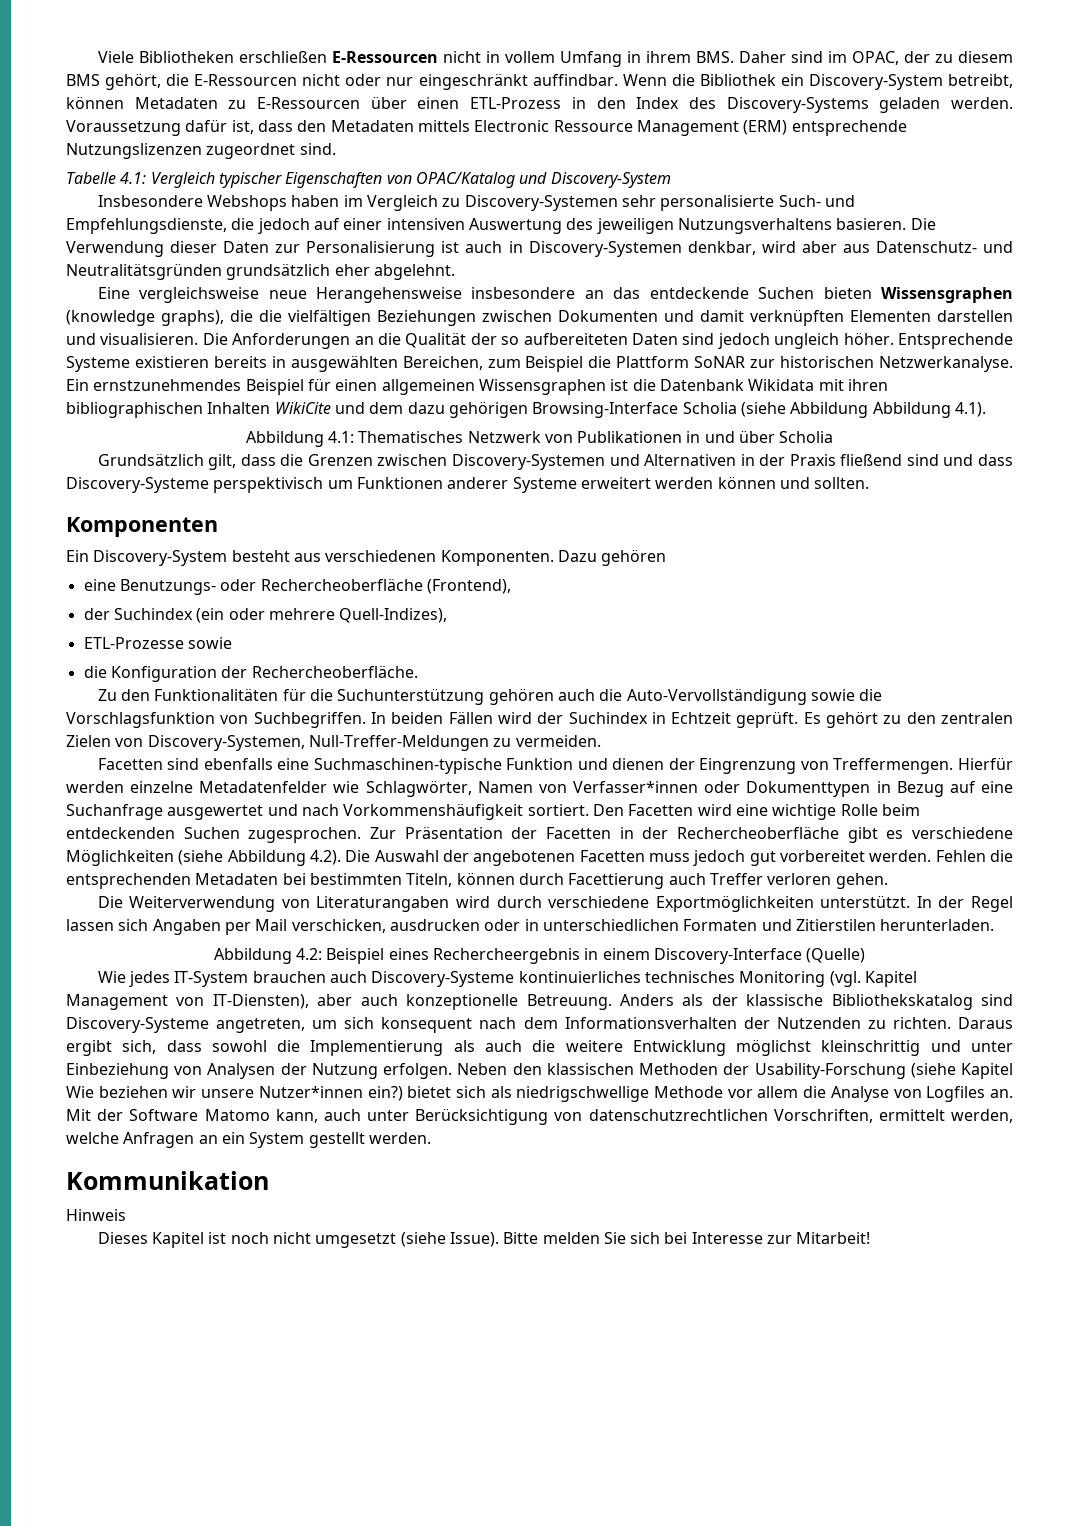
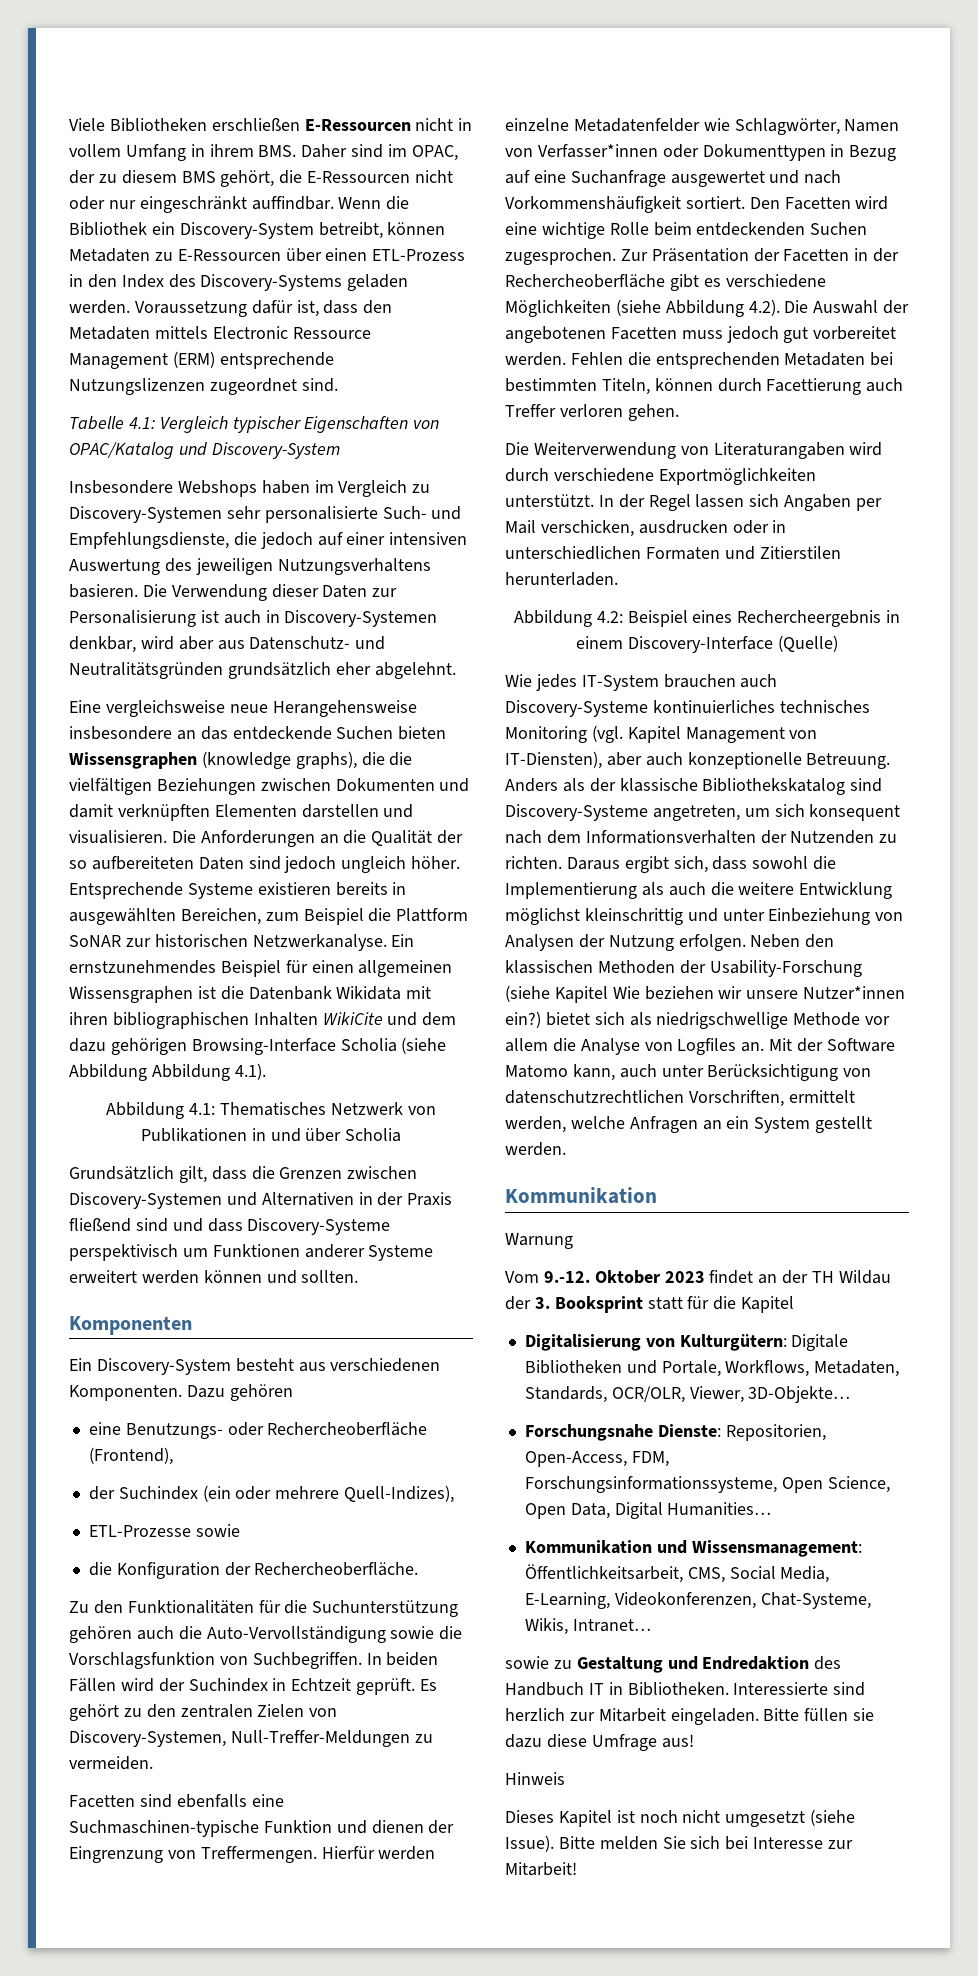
+ Warnung
+ Vom 9.-12. Oktober 2023 findet an der TH Wildau der 3. Booksprint statt für die Kapitel
+ Digitalisierung von Kulturgütern: Digitale Bibliotheken und Portale, Workflows, Metadaten, Standards, OCR/OLR, Viewer, 3D-Objekte…
+ Forschungsnahe Dienste: Repositorien, Open-Access, FDM, Forschungsinformationssysteme, Open Science, Open Data, Digital Humanities…
+ Kommunikation und Wissensmanagement: Öffentlichkeitsarbeit, CMS, Social Media, E-Learning, Videokonferenzen, Chat-Systeme, Wikis, Intranet…
+ sowie zu Gestaltung und Endredaktion des Handbuch IT in Bibliotheken. Interessierte sind herzlich zur Mitarbeit eingeladen. Bitte füllen sie dazu diese Umfrage aus!

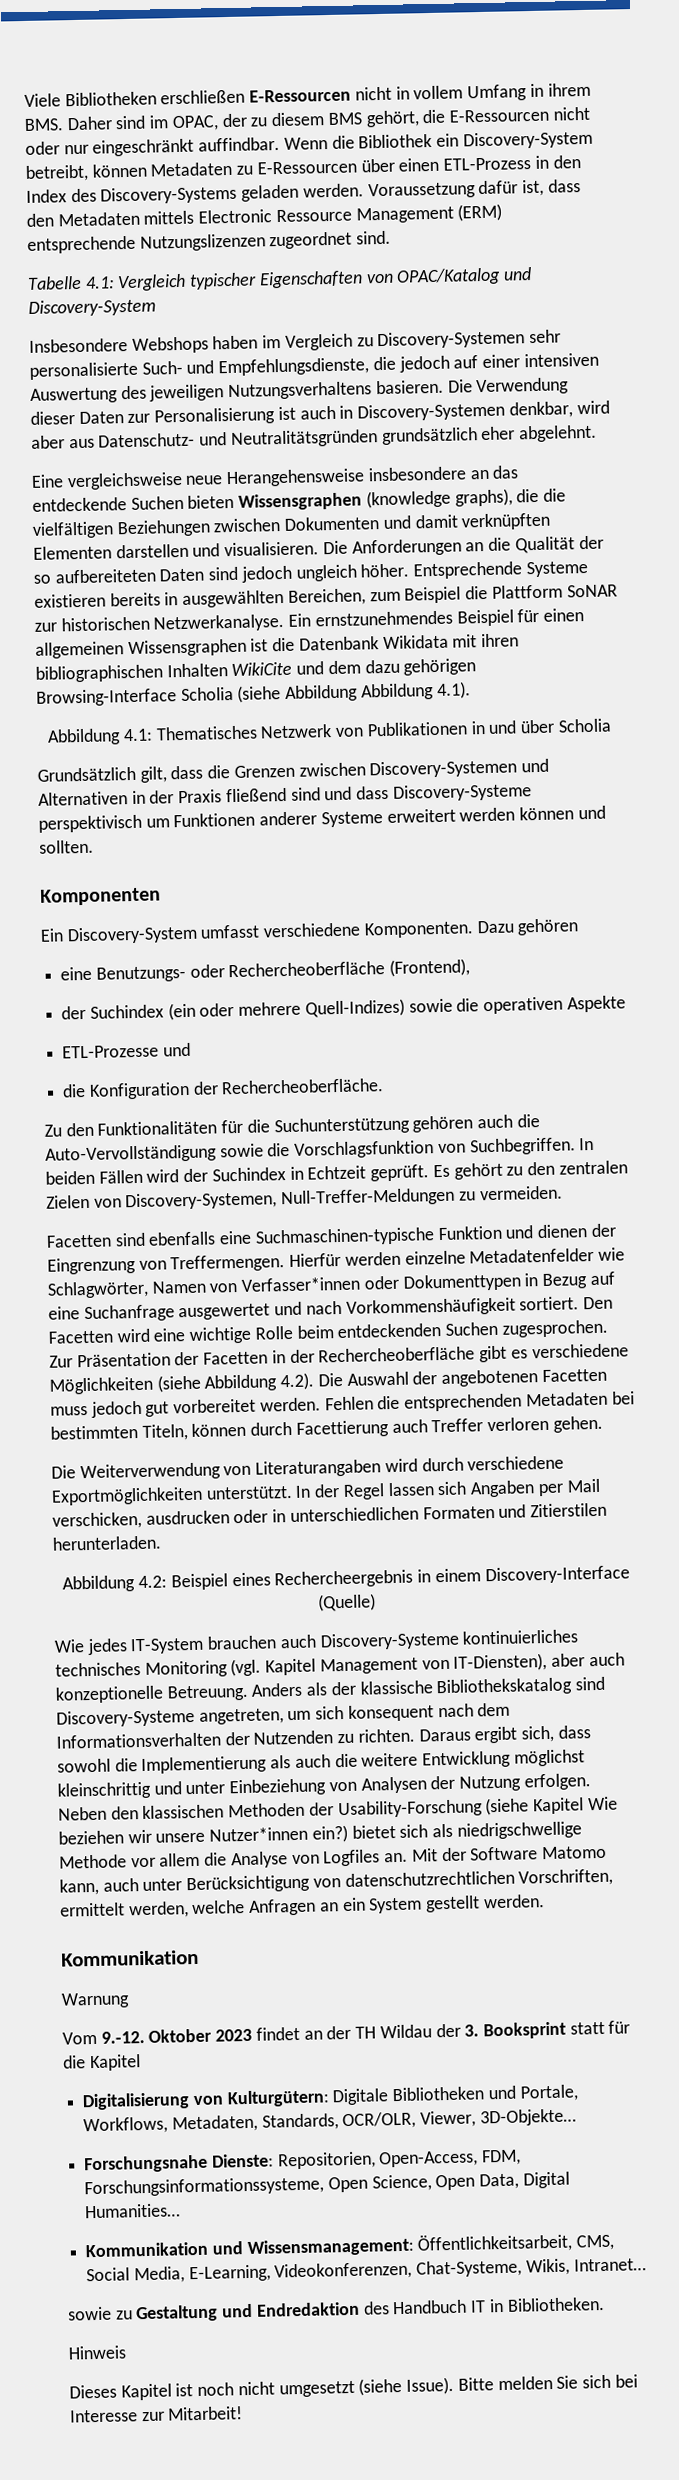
- Ein Discovery-System besteht aus verschiedenen Komponenten.
+ Ein Discovery-System umfasst verschiedene Komponenten.
- der Suchindex (ein oder mehrere Quell-Indizes),
+ der Suchindex (ein oder mehrere Quell-Indizes) sowie die operativen Aspekte
- ETL-Prozesse sowie
+ ETL-Prozesse und
- Interessierte sind herzlich zur Mitarbeit eingeladen. Bitte füllen sie dazu diese Umfrage aus!

